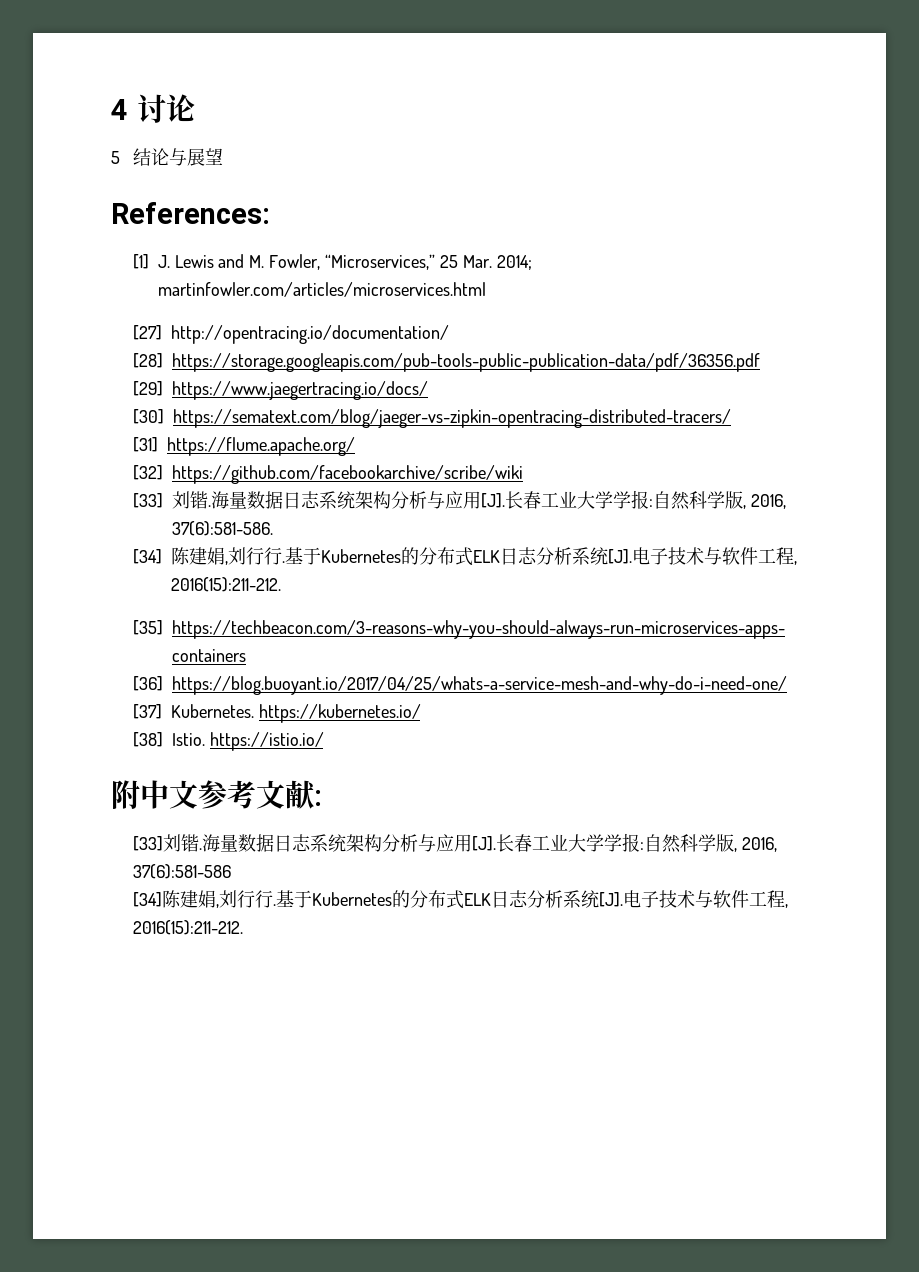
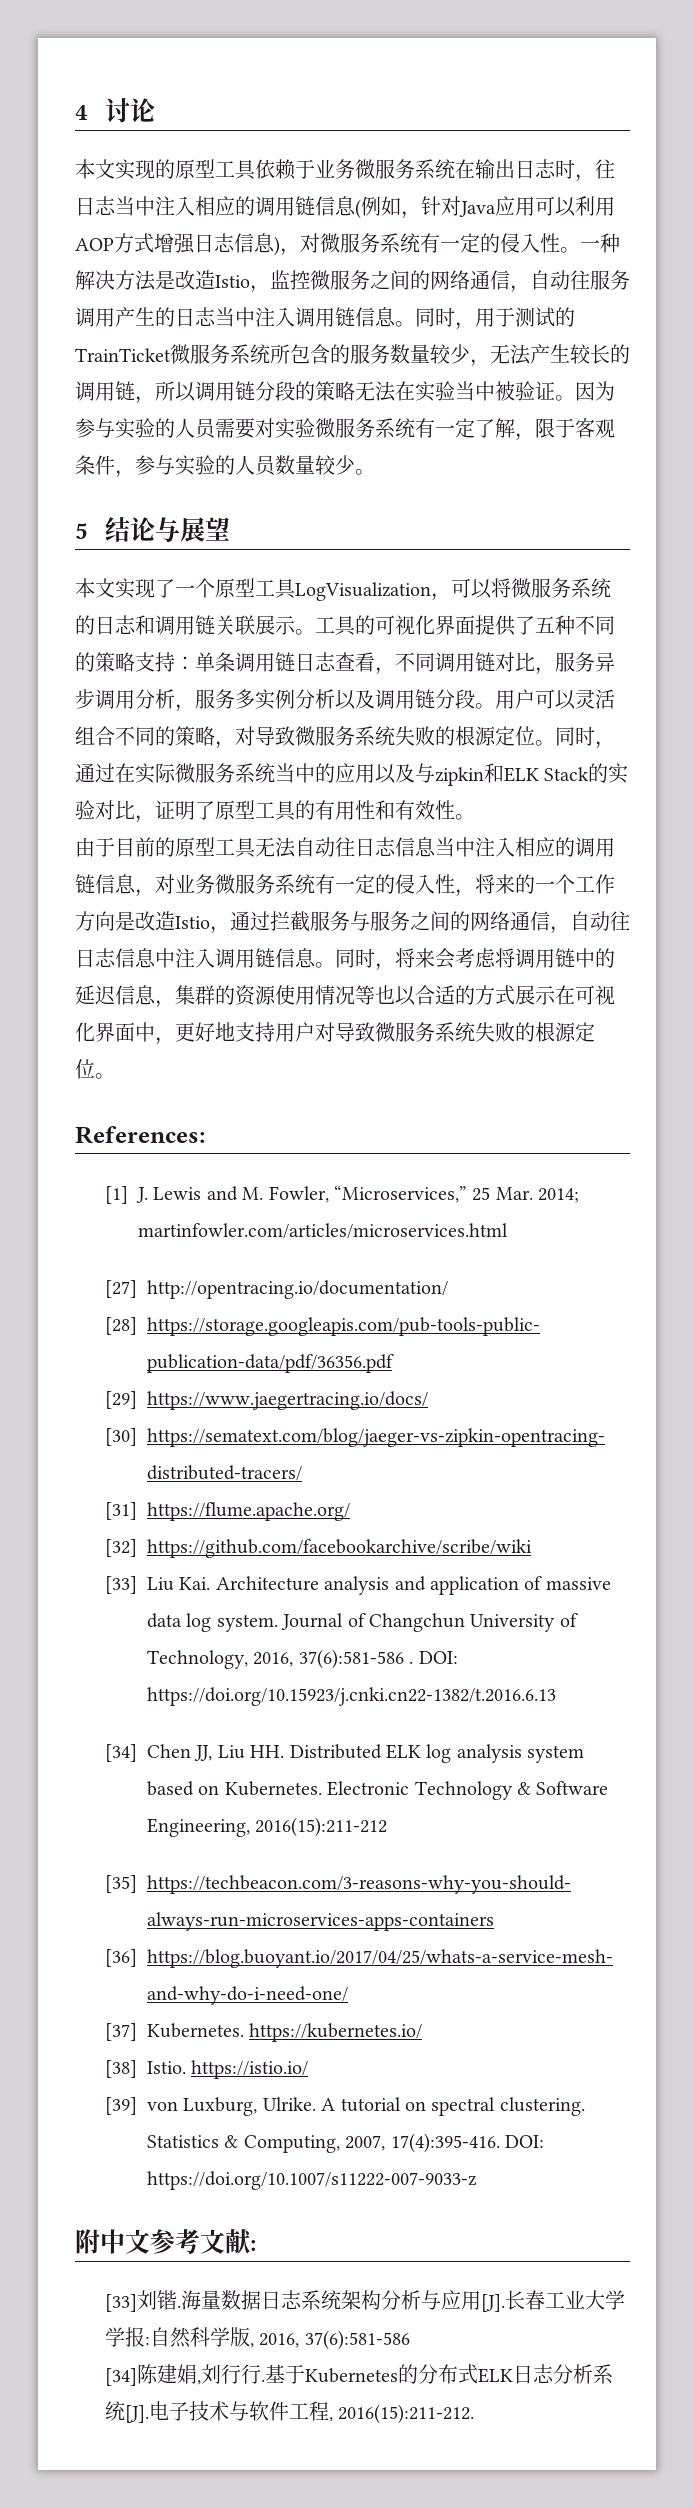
+ 本文实现的原型工具依赖于业务微服务系统在输出日志时，往日志当中注入相应的调用链信息(例如，针对Java应用可以利用AOP方式增强日志信息)，对微服务系统有一定的侵入性。一种解决方法是改造Istio，监控微服务之间的网络通信，自动往服务调用产生的日志当中注入调用链信息。同时，用于测试的TrainTicket微服务系统所包含的服务数量较少，无法产生较长的调用链，所以调用链分段的策略无法在实验当中被验证。因为参与实验的人员需要对实验微服务系统有一定了解，限于客观条件，参与实验的人员数量较少。
  5结论与展望
+ 本文实现了一个原型工具LogVisualization，可以将微服务系统的日志和调用链关联展示。工具的可视化界面提供了五种不同的策略支持：单条调用链日志查看，不同调用链对比，服务异步调用分析，服务多实例分析以及调用链分段。用户可以灵活组合不同的策略，对导致微服务系统失败的根源定位。同时，通过在实际微服务系统当中的应用以及与zipkin和ELK Stack的实验对比，证明了原型工具的有用性和有效性。
+ 由于目前的原型工具无法自动往日志信息当中注入相应的调用链信息，对业务微服务系统有一定的侵入性，将来的一个工作方向是改造Istio，通过拦截服务与服务之间的网络通信，自动往日志信息中注入调用链信息。同时，将来会考虑将调用链中的延迟信息，集群的资源使用情况等也以合适的方式展示在可视化界面中，更好地支持用户对导致微服务系统失败的根源定位。
- [33]刘锴.海量数据日志系统架构分析与应用[J].长春工业大学学报:自然科学版, 2016, 37(6):581-586.
- [34]陈建娟,刘行行.基于Kubernetes的分布式ELK日志分析系统[J].电子技术与软件工程, 2016(15):211-212.
+ [33] Liu Kai. Architecture analysis and application of massive data log system. Journal of Changchun University of Technology, 2016, 37(6):581-586 . DOI: https://doi.org/10.15923/j.cnki.cn22-1382/t.2016.6.13
+ [34] Chen JJ, Liu HH. Distributed ELK log analysis system based on Kubernetes. Electronic Technology & Software Engineering, 2016(15):211-212
+ [39] von Luxburg, Ulrike. A tutorial on spectral clustering. Statistics & Computing, 2007, 17(4):395-416. DOI: https://doi.org/10.1007/s11222-007-9033-z

